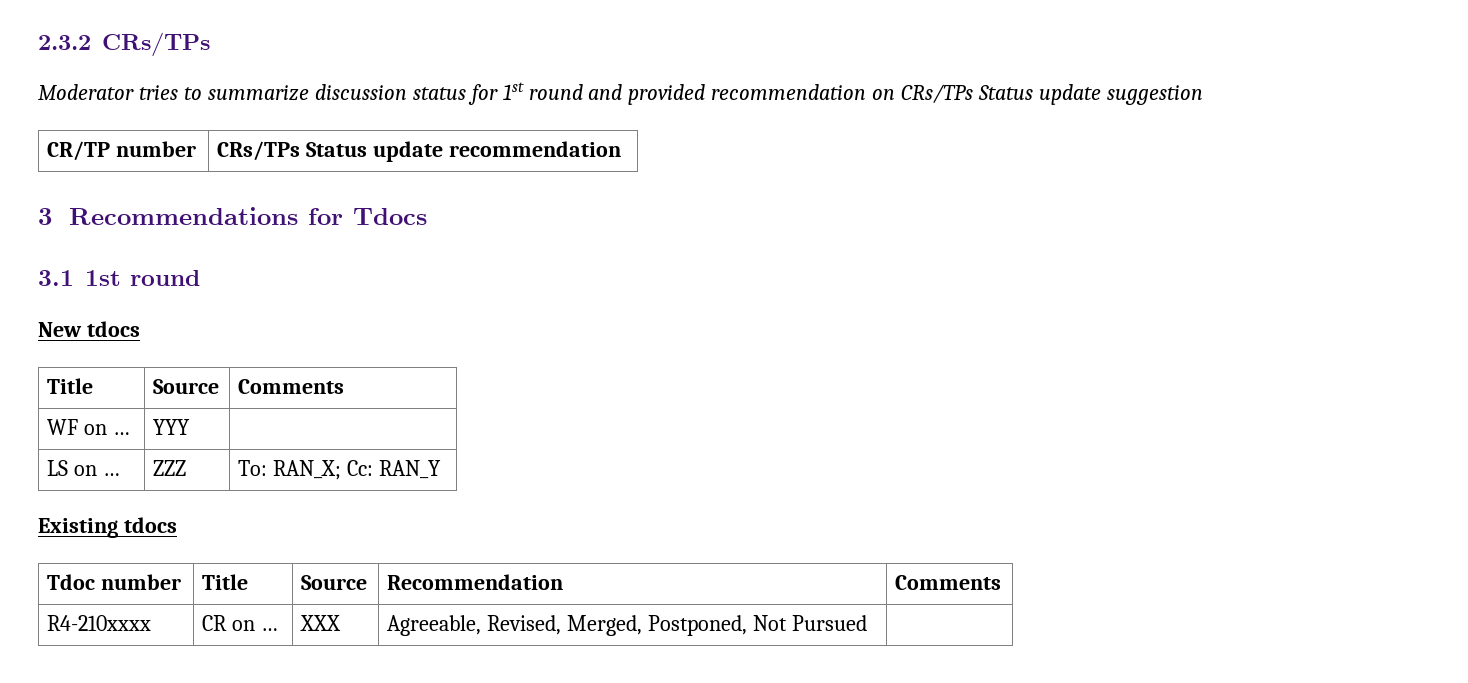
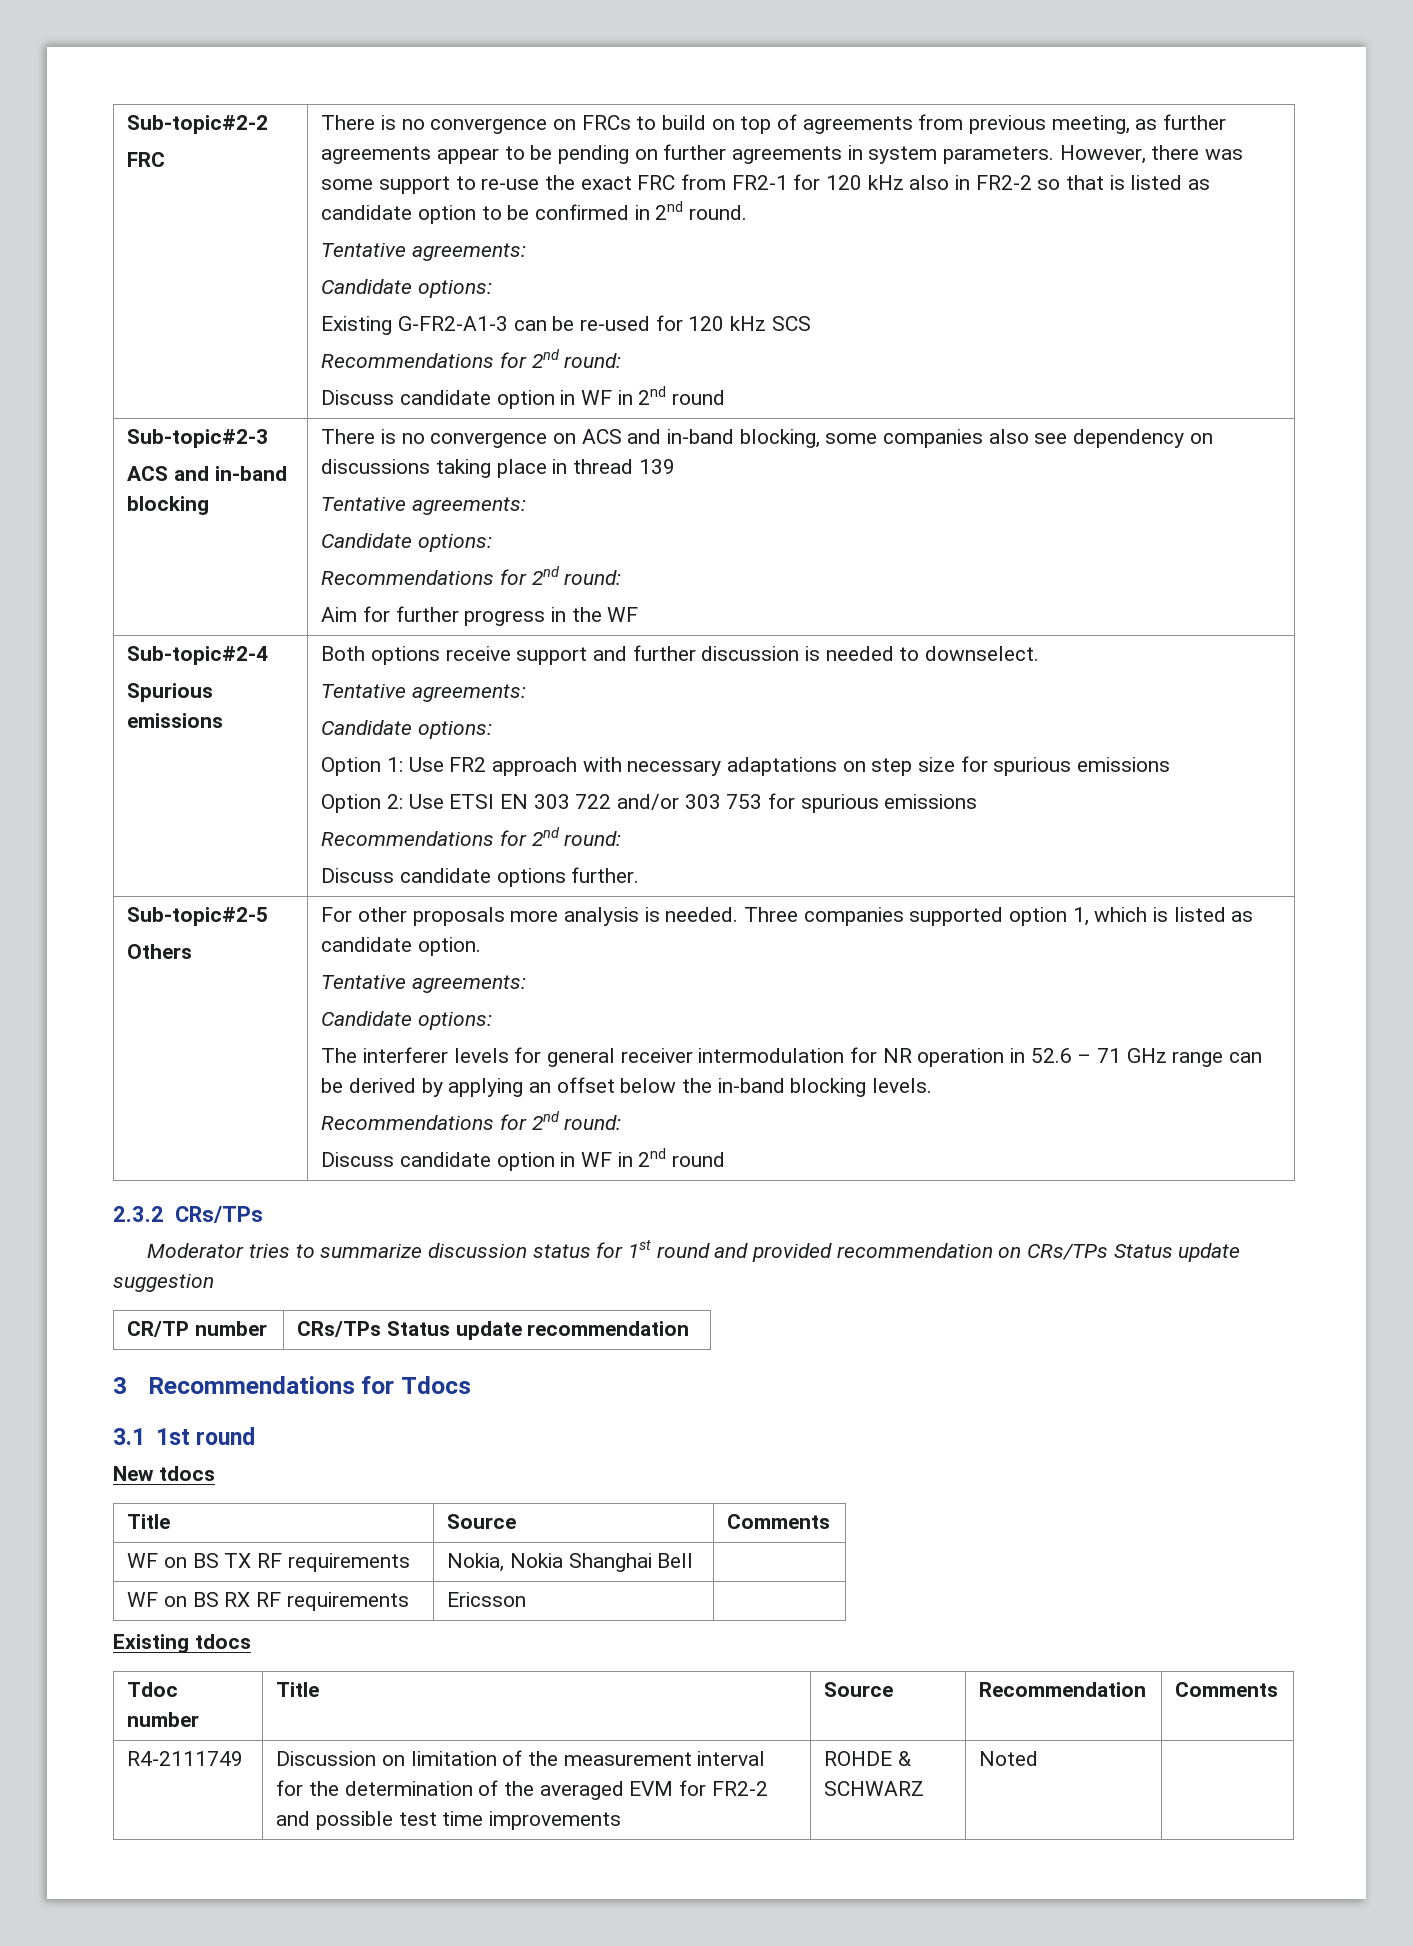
+ Sub-topic#2-2
+ FRC | There is no convergence on FRCs to build on top of agreements from previous meeting, as further agreements appear to be pending on further agreements in system parameters. However, there was some support to re-use the exact FRC from FR2-1 for 120 kHz also in FR2-2 so that is listed as candidate option to be confirmed in 2nd round.
+ Tentative agreements:
+ Candidate options:
+ Existing G-FR2-A1-3 can be re-used for 120 kHz SCS
+ Recommendations for 2nd round:
+ Discuss candidate option in WF in 2nd round
+ Sub-topic#2-3
+ ACS and in-band blocking | There is no convergence on ACS and in-band blocking, some companies also see dependency on discussions taking place in thread 139
+ Tentative agreements:
+ Candidate options:
+ Recommendations for 2nd round:
+ Aim for further progress in the WF
+ Sub-topic#2-4
+ Spurious emissions | Both options receive support and further discussion is needed to downselect.
+ Tentative agreements:
+ Candidate options:
+ Option 1: Use FR2 approach with necessary adaptations on step size for spurious emissions
+ Option 2: Use ETSI EN 303 722 and/or 303 753 for spurious emissions
+ Recommendations for 2nd round:
+ Discuss candidate options further.
+ Sub-topic#2-5
+ Others | For other proposals more analysis is needed. Three companies supported option 1, which is listed as candidate option.
+ Tentative agreements:
+ Candidate options:
+ The interferer levels for general receiver intermodulation for NR operation in 52.6 – 71 GHz range can be derived by applying an offset below the in-band blocking levels.
+ Recommendations for 2nd round:
+ Discuss candidate option in WF in 2nd round
- WF on … | YYY |
- LS on … | ZZZ | To: RAN_X; Cc: RAN_Y
+ WF on BS TX RF requirements | Nokia, Nokia Shanghai Bell |
+ WF on BS RX RF requirements | Ericsson |
- R4-210xxxx | CR on … | XXX | Agreeable, Revised, Merged, Postponed, Not Pursued |
+ R4-2111749 | Discussion on limitation of the measurement interval for the determination of the averaged EVM for FR2-2 and possible test time improvements | ROHDE & SCHWARZ | Noted |

